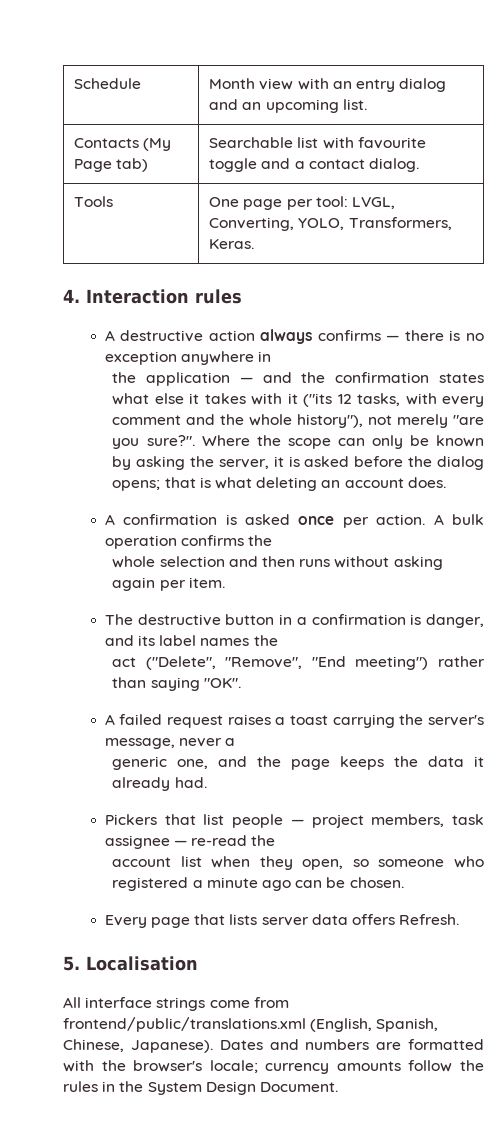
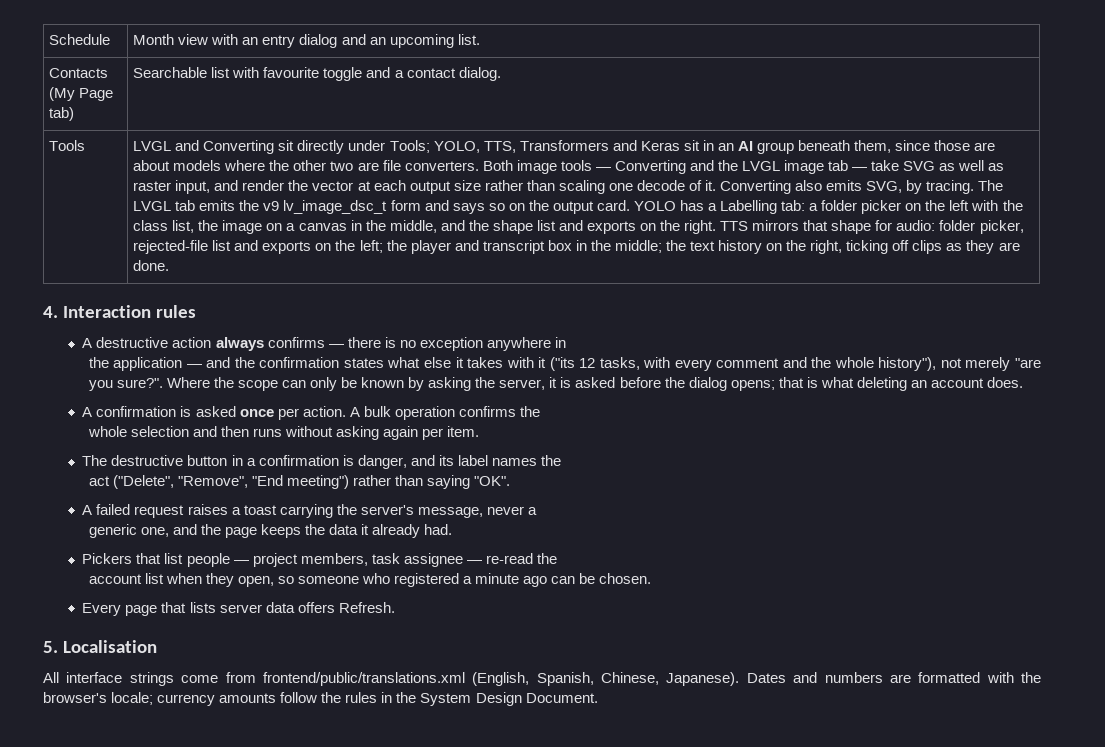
- One page per tool: LVGL, Converting, YOLO, Transformers, Keras.
+ LVGL and Converting sit directly under Tools; YOLO, TTS, Transformers and Keras sit in an AI group beneath them, since those are about models where the other two are file converters. Both image tools — Converting and the LVGL image tab — take SVG as well as raster input, and render the vector at each output size rather than scaling one decode of it. Converting also emits SVG, by tracing. The LVGL tab emits the v9 lv_image_dsc_t form and says so on the output card. YOLO has a Labelling tab: a folder picker on the left with the class list, the image on a canvas in the middle, and the shape list and exports on the right. TTS mirrors that shape for audio: folder picker, rejected-file list and exports on the left; the player and transcript box in the middle; the text history on the right, ticking off clips as they are done.

